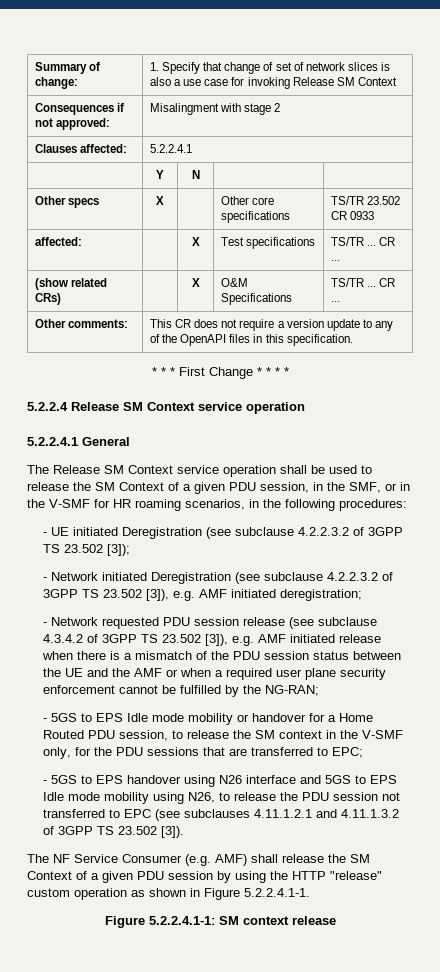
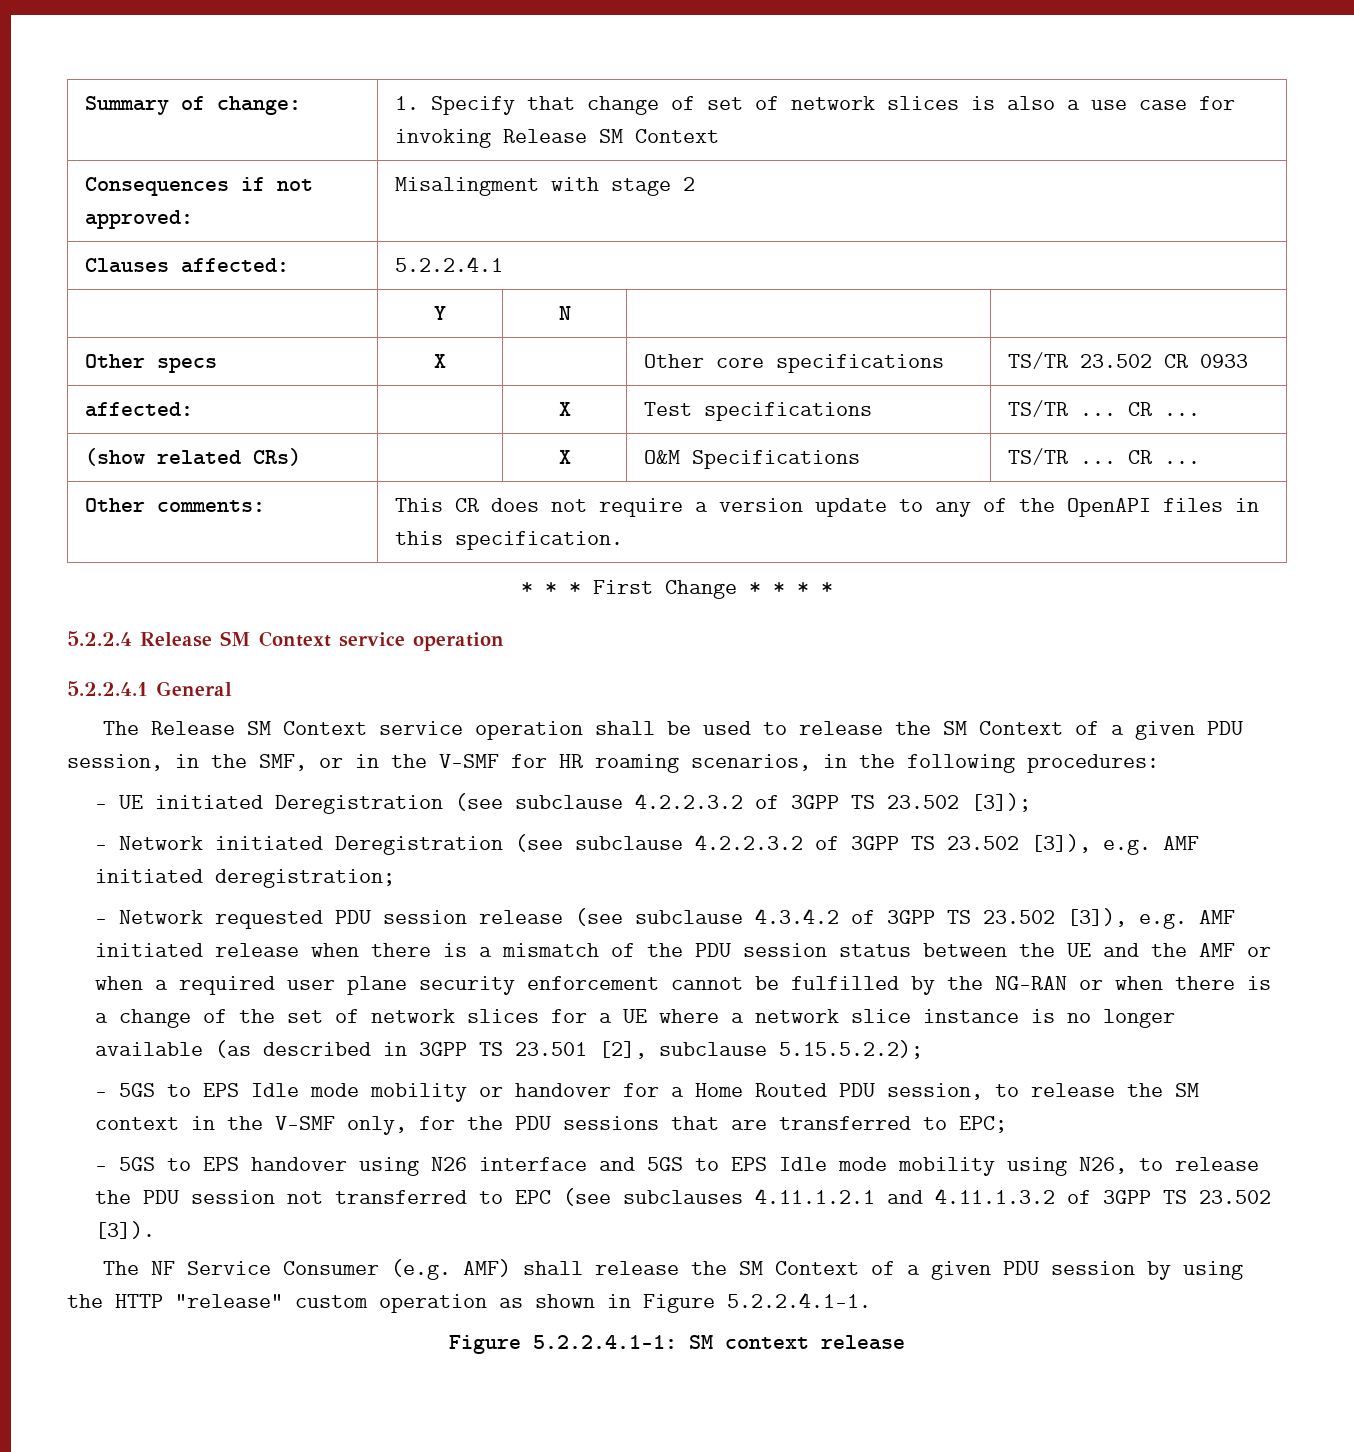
- - Network requested PDU session release (see subclause 4.3.4.2 of 3GPP TS 23.502 [3]), e.g. AMF initiated release when there is a mismatch of the PDU session status between the UE and the AMF or when a required user plane security enforcement cannot be fulfilled by the NG-RAN;
+ - Network requested PDU session release (see subclause 4.3.4.2 of 3GPP TS 23.502 [3]), e.g. AMF initiated release when there is a mismatch of the PDU session status between the UE and the AMF or when a required user plane security enforcement cannot be fulfilled by the NG-RAN or when there is a change of the set of network slices for a UE where a network slice instance is no longer available (as described in 3GPP TS 23.501 [2], subclause 5.15.5.2.2);

